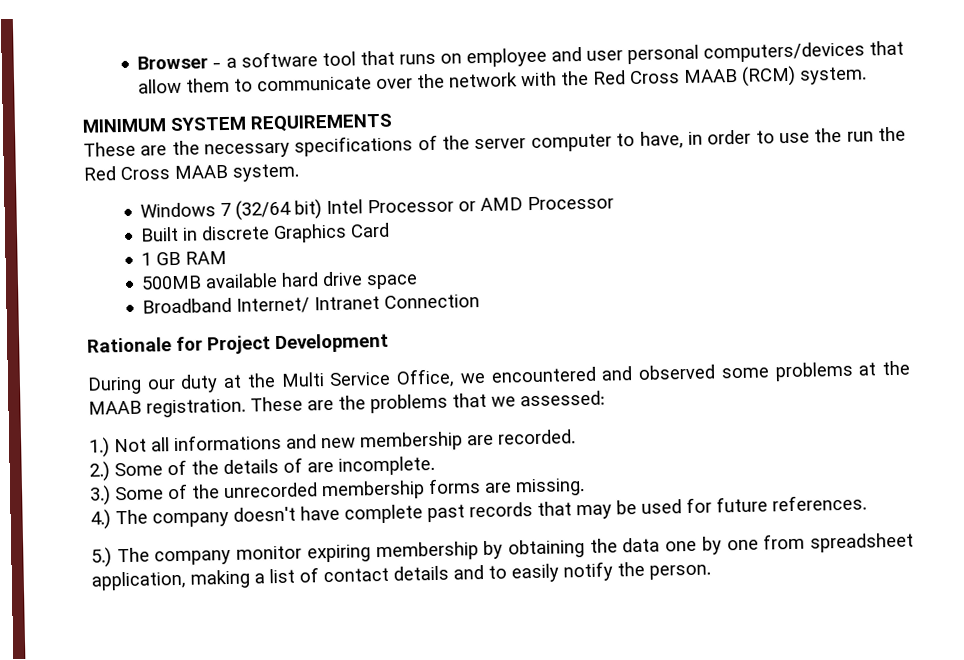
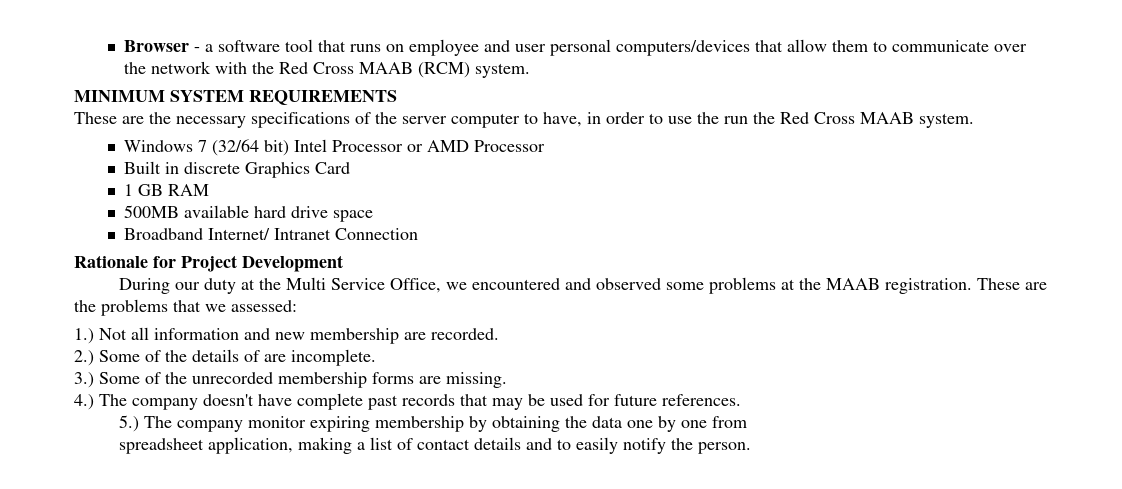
- 1.) Not all informations and new membership are recorded.
+ 1.) Not all information and new membership are recorded.
- 5.) The company monitor expiring membership by obtaining the data one by one from spreadsheet application, making a list of contact details and to easily notify the person.
+ 5.) The company monitor expiring membership by obtaining the data one by one from
+ spreadsheet application, making a list of contact details and to easily notify the person.

